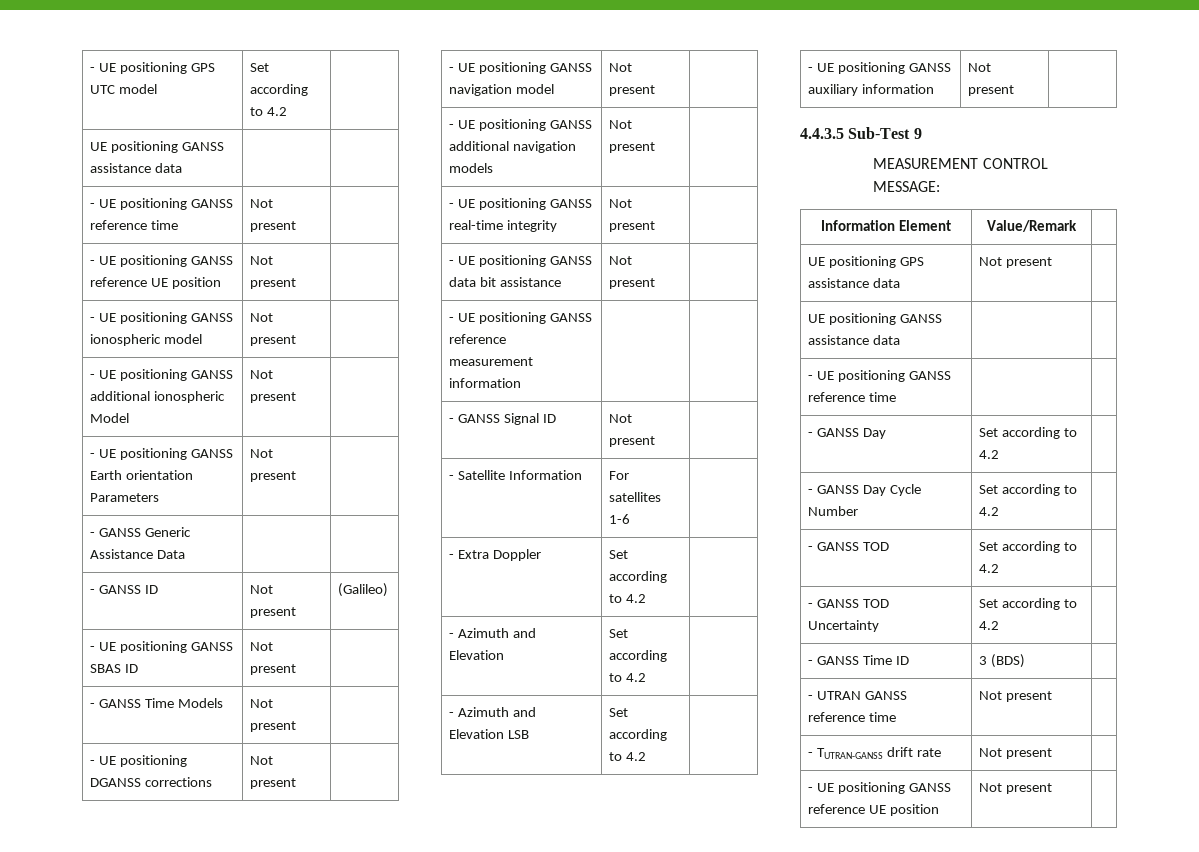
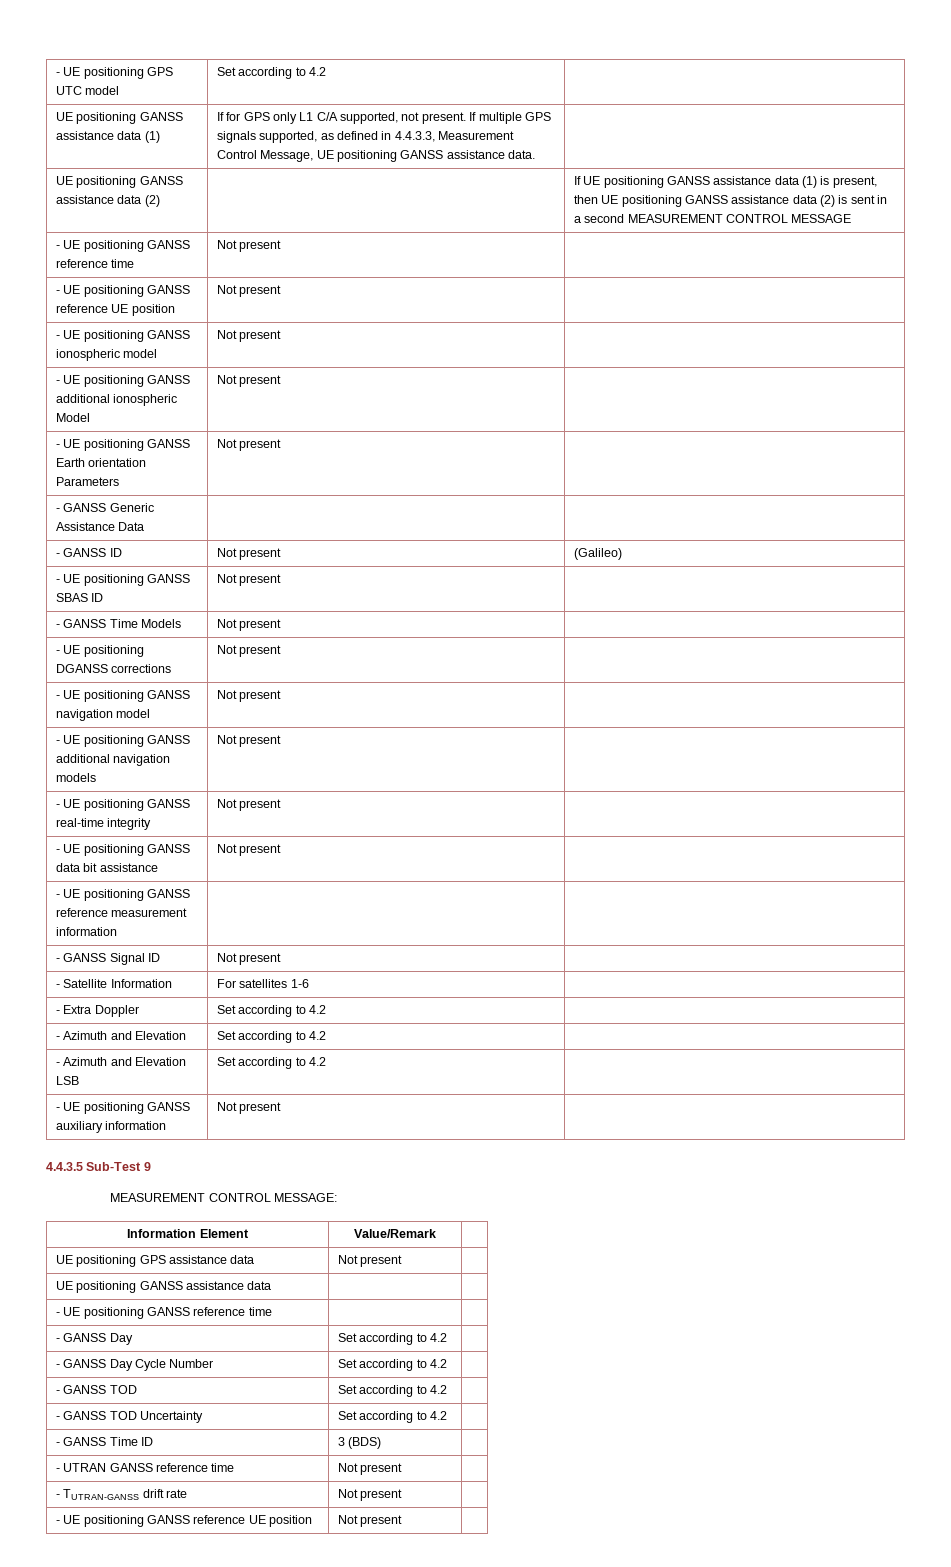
  - UE positioning GPS UTC model | Set according to 4.2 |
- UE positioning GANSS assistance data | |
+ UE positioning GANSS assistance data (1) | If for GPS only L1 C/A supported, not present. If multiple GPS signals supported, as defined in 4.4.3.3, Measurement Control Message, UE positioning GANSS assistance data. |
+ UE positioning GANSS assistance data (2) | | If UE positioning GANSS assistance data (1) is present, then UE positioning GANSS assistance data (2) is sent in a second MEASUREMENT CONTROL MESSAGE

